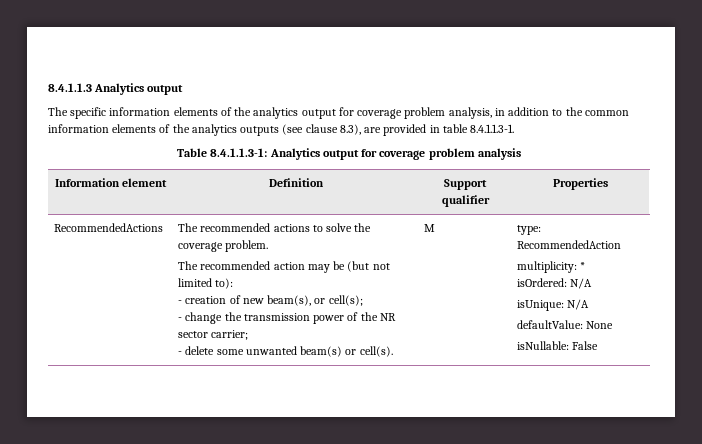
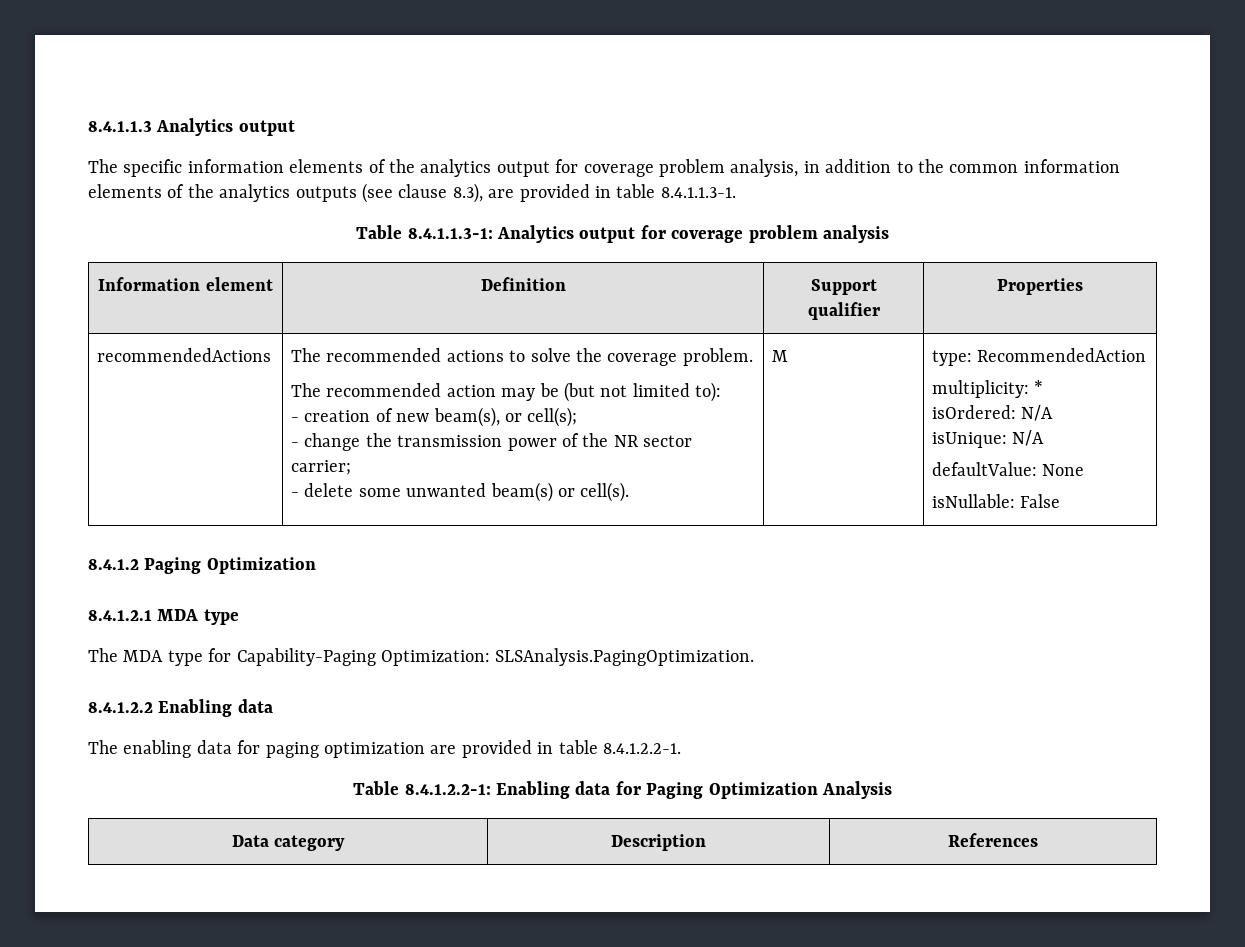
- RecommendedActions
+ recommendedActions
+ 8.4.1.2 Paging Optimization
+ 8.4.1.2.1 MDA type
+ The MDA type for Capability-Paging Optimization: SLSAnalysis.PagingOptimization.
+ 8.4.1.2.2 Enabling data
+ The enabling data for paging optimization are provided in table 8.4.1.2.2-1.
+ Table 8.4.1.2.2-1: Enabling data for Paging Optimization Analysis
+ Data category | Description | References

